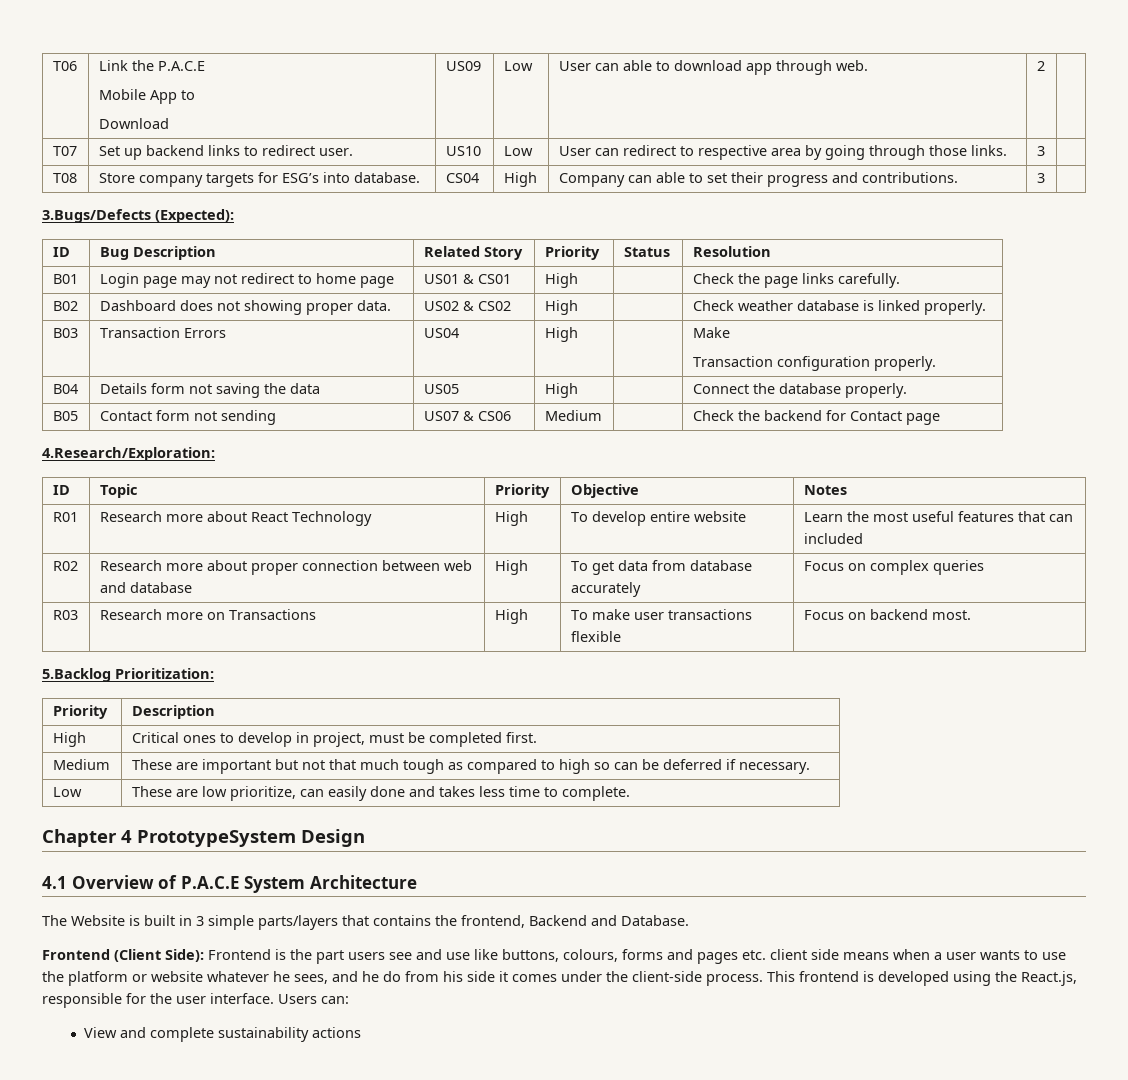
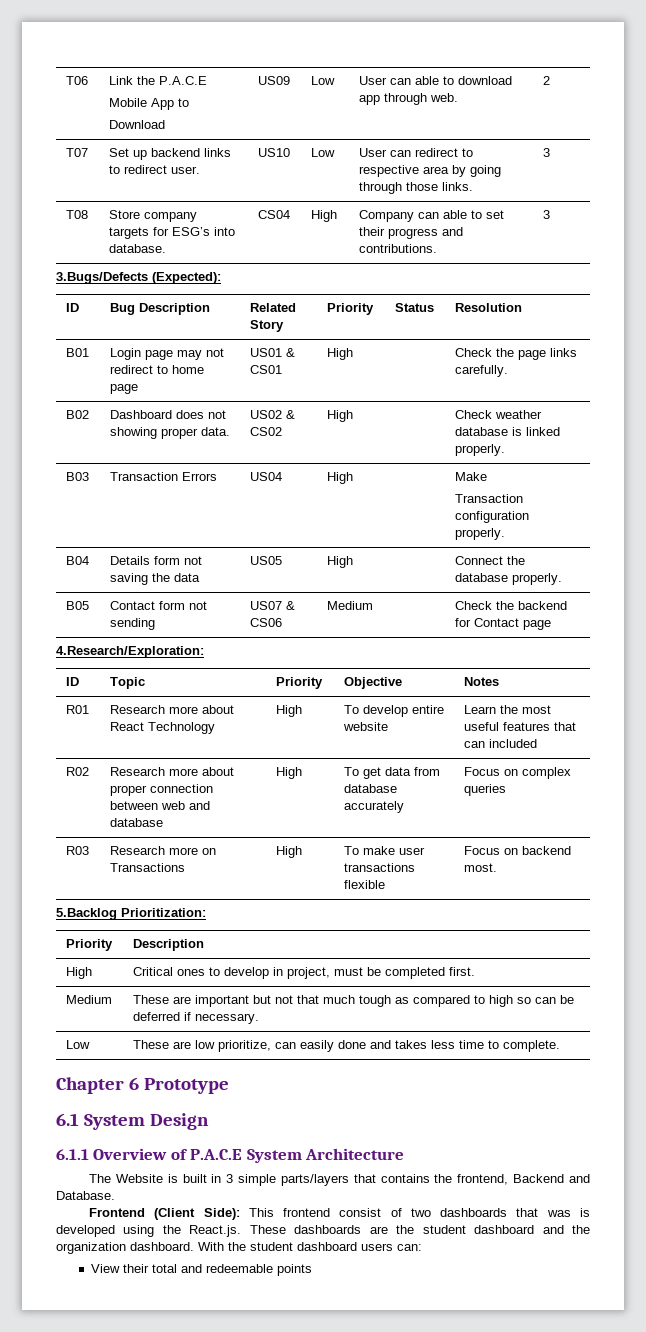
- Chapter 4 PrototypeSystem Design
+ Chapter 6 Prototype
+ 6.1 System Design
- 4.1 Overview of P.A.C.E System Architecture
+ 6.1.1 Overview of P.A.C.E System Architecture
- Frontend (Client Side): Frontend is the part users see and use like buttons, colours, forms and pages etc. client side means when a user wants to use the platform or website whatever he sees, and he do from his side it comes under the client-side process. This frontend is developed using the React.js, responsible for the user interface. Users can:
- View and complete sustainability actions
+ Frontend (Client Side): This frontend consist of two dashboards that was is developed using the React.js. These dashboards are the student dashboard and the organization dashboard. With the student dashboard users can:
+ View their total and redeemable points

